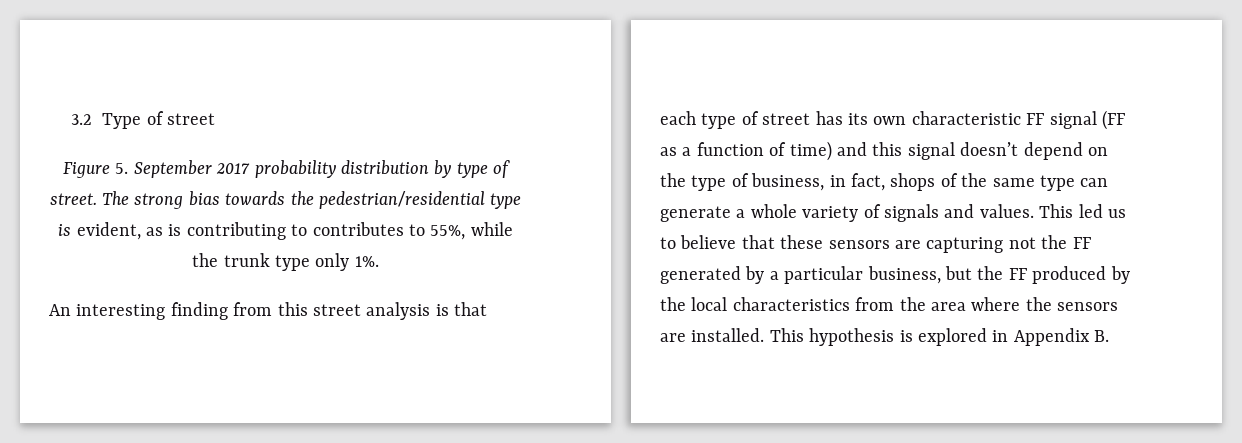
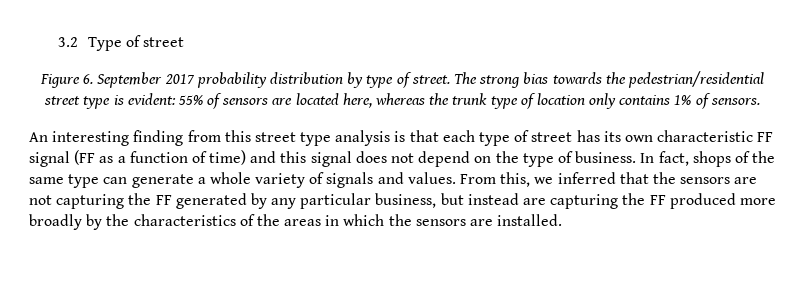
- Figure 5. September 2017 probability distribution by type of street.
+ Figure 6. September 2017 probability distribution by type of street.
- The strong bias towards the pedestrian/residential type is evident, as is contributing to contributes to 55%, while the trunk type only 1%.
+ The strong bias towards the pedestrian/residential street type is evident: 55% of sensors are located here, whereas the trunk type of location only contains 1% of sensors.
- An interesting finding from this street analysis is that each type of street has its own characteristic FF signal (FF as a function of time) and this signal doesn’t depend on the type of business, in fact, shops of the same type can generate a whole variety of signals and values.
+ An interesting finding from this street type analysis is that each type of street has its own characteristic FF signal (FF as a function of time) and this signal does not depend on the type of business. In fact, shops of the same type can generate a whole variety of signals and values.
- This led us to believe that these sensors are capturing not the FF generated by a particular business, but the FF produced by the local characteristics from the area where the sensors are installed. This hypothesis is explored in Appendix B.
+ From this, we inferred that the sensors are not capturing the FF generated by any particular business, but instead are capturing the FF produced more broadly by the characteristics of the areas in which the sensors are installed.

